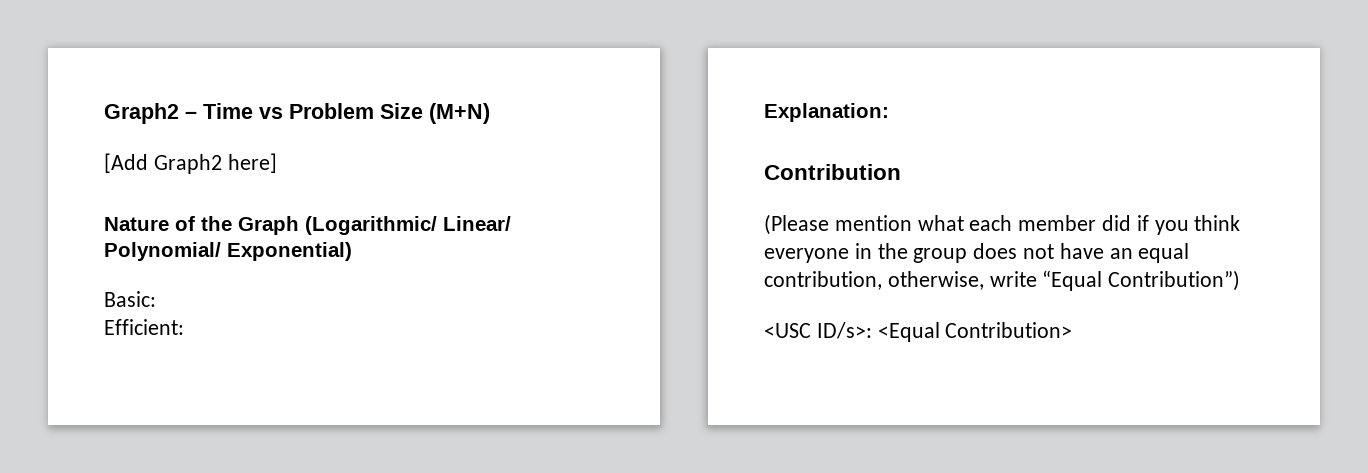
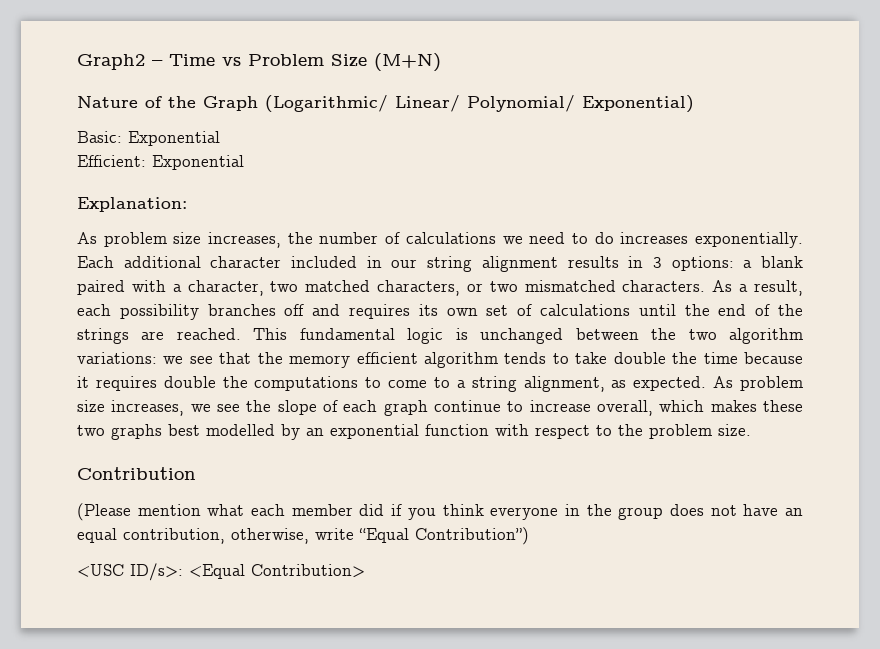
- [Add Graph2 here]
- Basic:
+ Basic: Exponential
- Efficient:
+ Efficient: Exponential
+ As problem size increases, the number of calculations we need to do increases exponentially. Each additional character included in our string alignment results in 3 options: a blank paired with a character, two matched characters, or two mismatched characters. As a result, each possibility branches off and requires its own set of calculations until the end of the strings are reached. This fundamental logic is unchanged between the two algorithm variations: we see that the memory efficient algorithm tends to take double the time because it requires double the computations to come to a string alignment, as expected. As problem size increases, we see the slope of each graph continue to increase overall, which makes these two graphs best modelled by an exponential function with respect to the problem size.

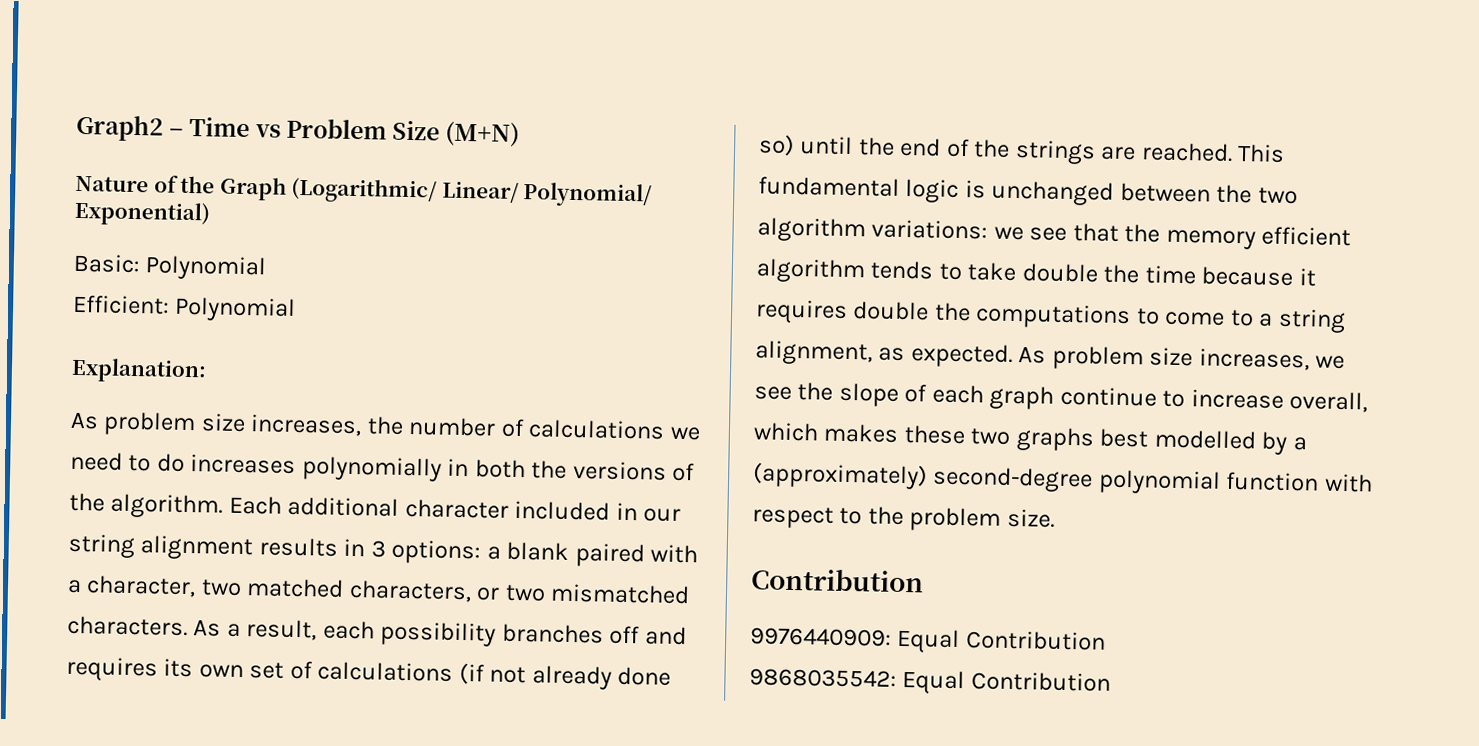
- Basic: Exponential
+ Basic: Polynomial
- Efficient: Exponential
+ Efficient: Polynomial
- As problem size increases, the number of calculations we need to do increases exponentially.
+ As problem size increases, the number of calculations we need to do increases polynomially in both the versions of the algorithm.
- As a result, each possibility branches off and requires its own set of calculations until the end of the strings are reached.
+ As a result, each possibility branches off and requires its own set of calculations (if not already done so) until the end of the strings are reached.
- As problem size increases, we see the slope of each graph continue to increase overall, which makes these two graphs best modelled by an exponential function with respect to the problem size.
+ As problem size increases, we see the slope of each graph continue to increase overall, which makes these two graphs best modelled by a (approximately) second-degree polynomial function with respect to the problem size.
- (Please mention what each member did if you think everyone in the group does not have an equal contribution, otherwise, write “Equal Contribution”)
- <USC ID/s>: <Equal Contribution>
+ 9976440909: Equal Contribution
+ 9868035542: Equal Contribution

